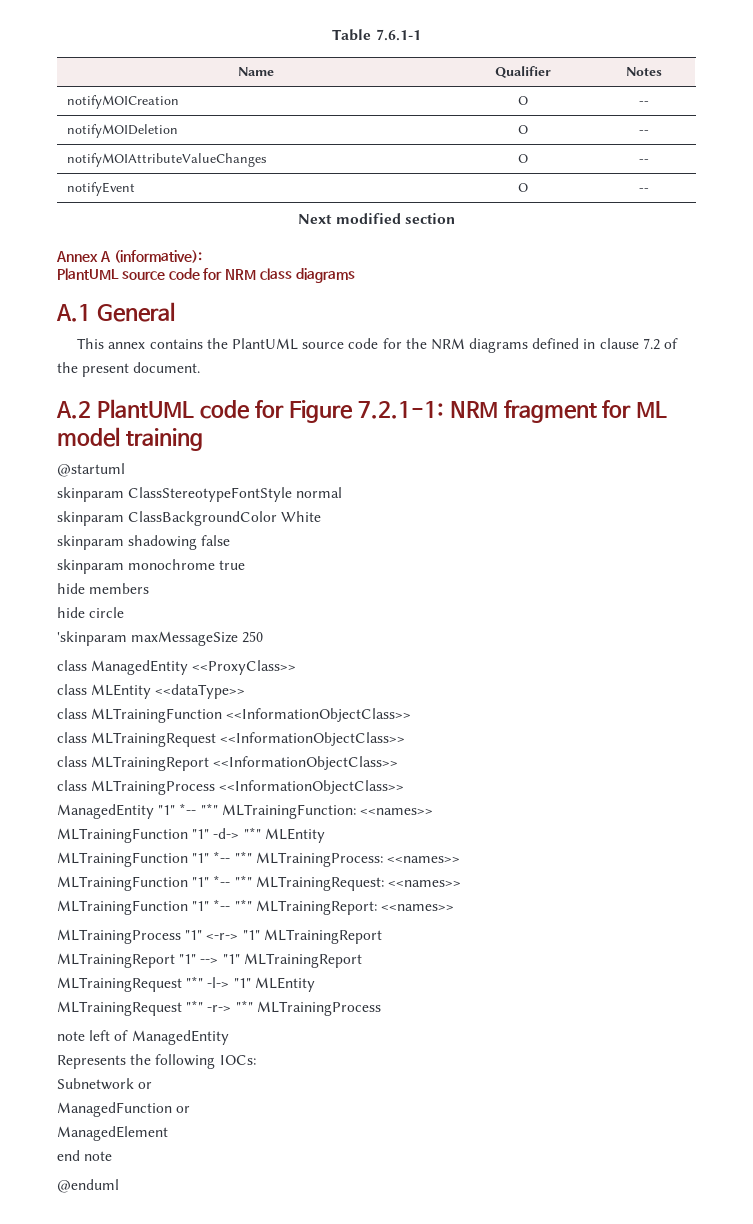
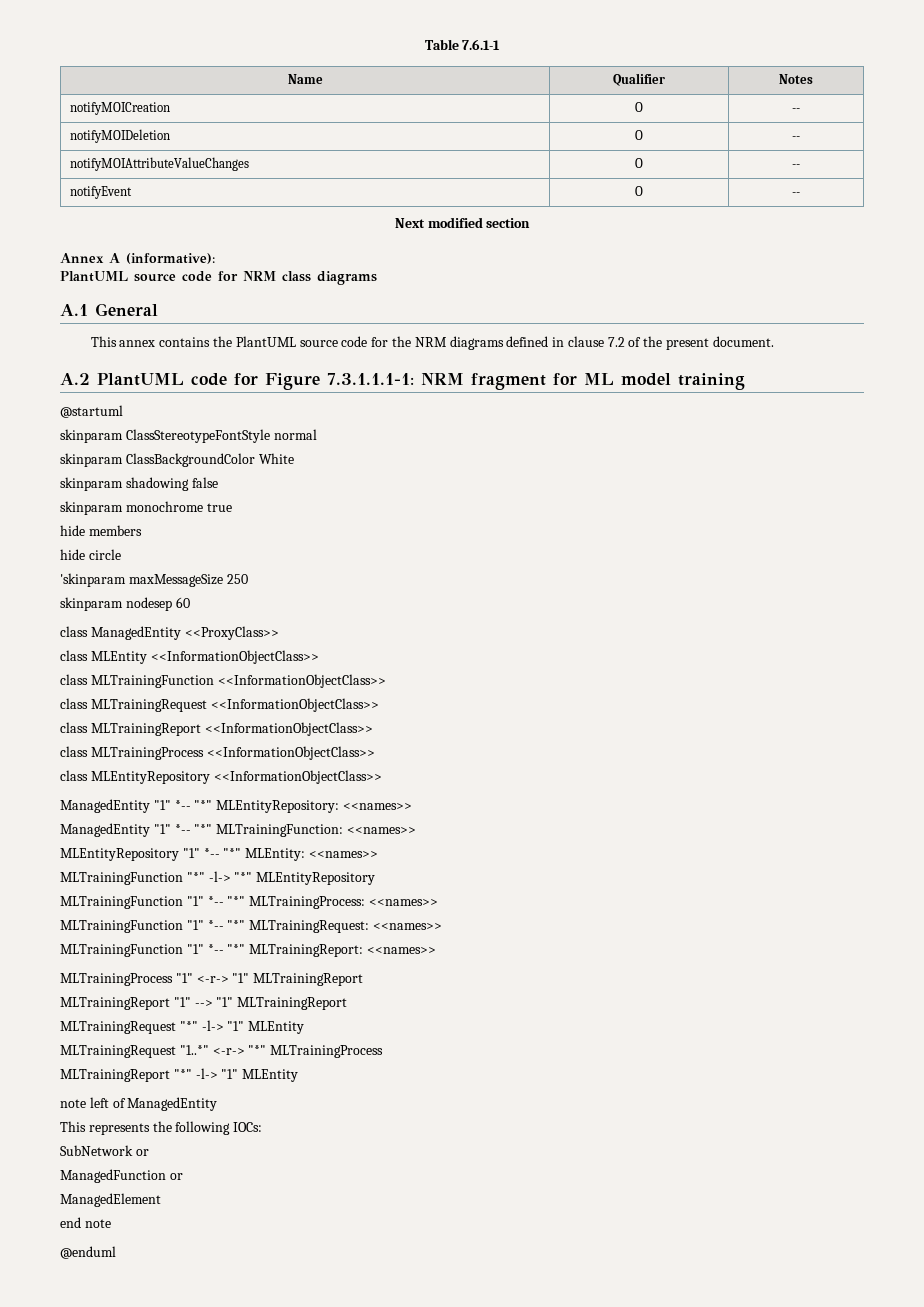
- A.2 PlantUML code for Figure 7.2.1-1: NRM fragment for ML model training
+ A.2 PlantUML code for Figure 7.3.1.1.1-1: NRM fragment for ML model training
+ skinparam nodesep 60
- class MLEntity <<dataType>>
+ class MLEntity <<InformationObjectClass>>
+ class MLEntityRepository <<InformationObjectClass>>
+ ManagedEntity "1" *-- "*" MLEntityRepository: <<names>>
- MLTrainingFunction "1" -d-> "*" MLEntity
+ MLEntityRepository "1" *-- "*" MLEntity: <<names>>
+ MLTrainingFunction "*" -l-> "*" MLEntityRepository
- MLTrainingRequest "*" -r-> "*" MLTrainingProcess
+ MLTrainingRequest "1..*" <-r-> "*" MLTrainingProcess
+ MLTrainingReport "*" -l-> "1" MLEntity
- Represents the following IOCs:
+ This represents the following IOCs:
- Subnetwork or
+ SubNetwork or

